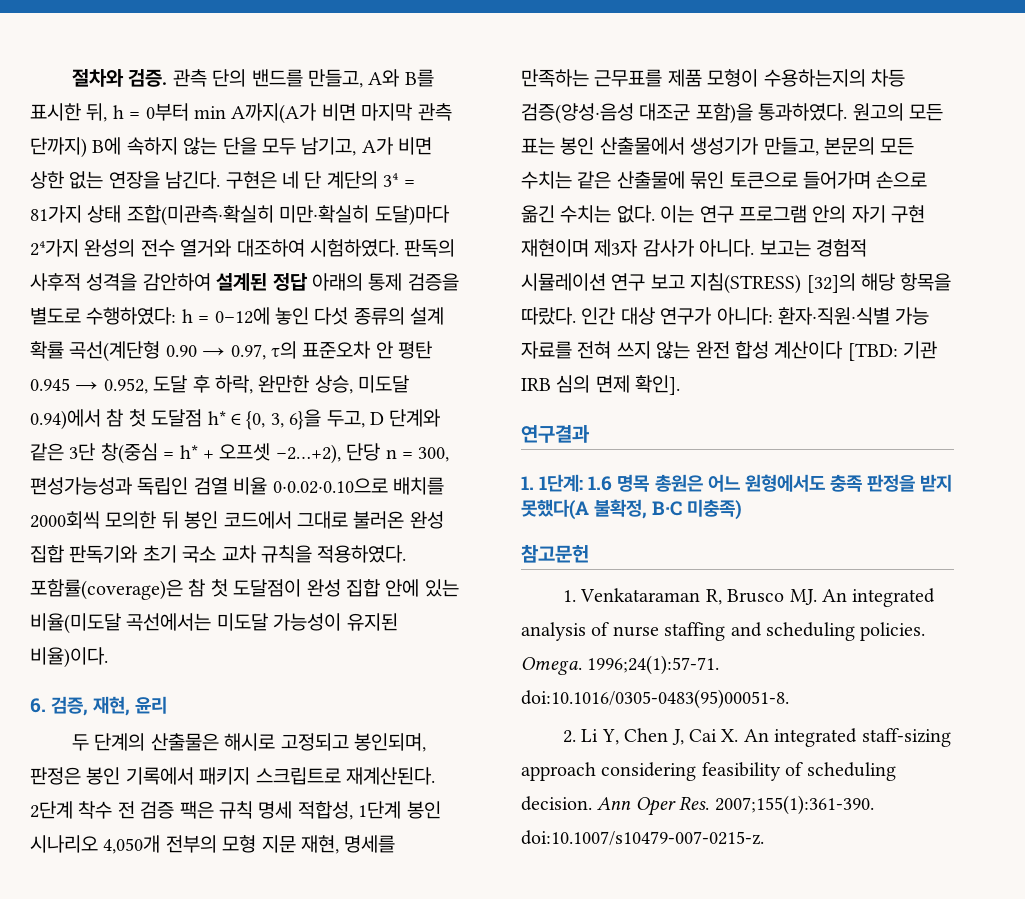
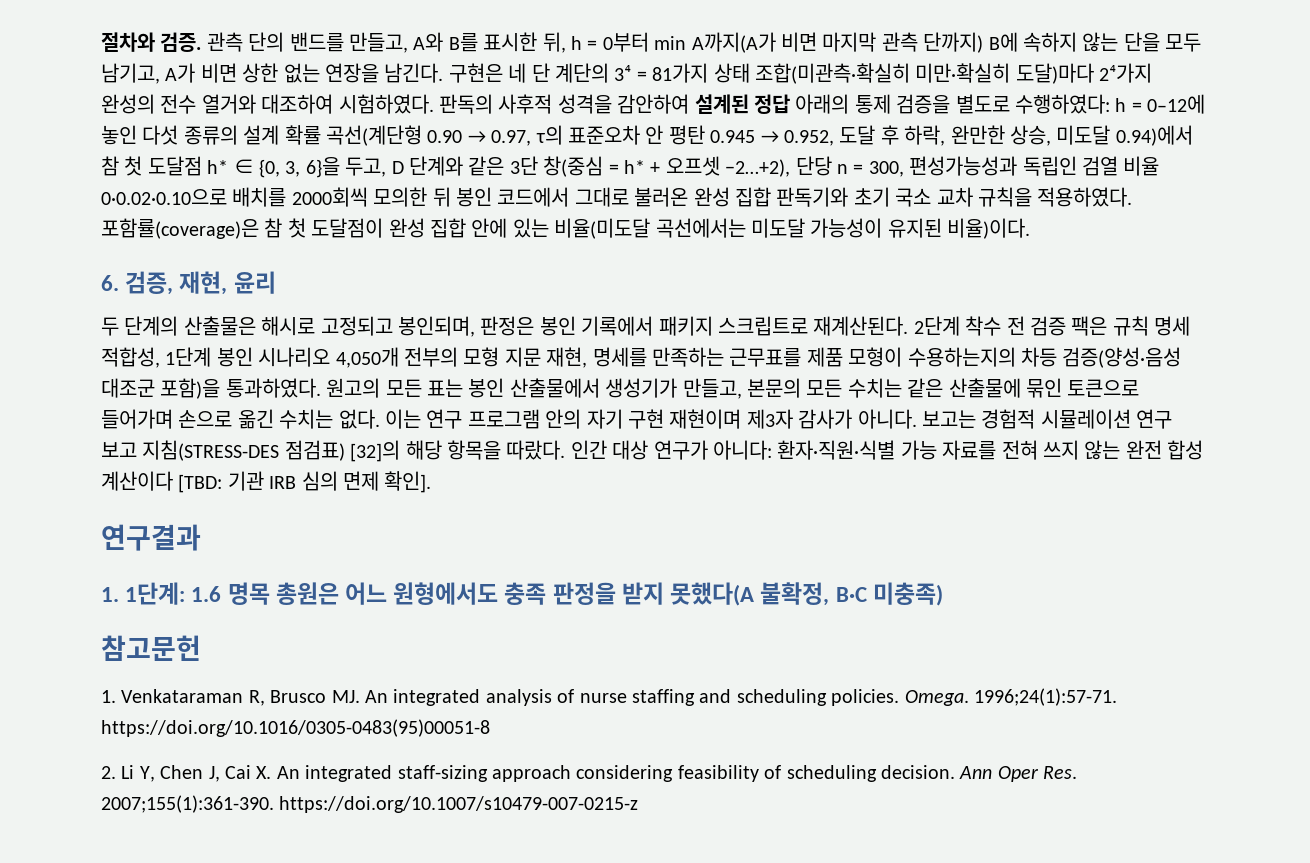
- 보고는 경험적 시뮬레이션 연구 보고 지침(STRESS) [32]의 해당 항목을 따랐다.
+ 보고는 경험적 시뮬레이션 연구 보고 지침(STRESS-DES 점검표) [32]의 해당 항목을 따랐다.
- 1996;24(1):57-71. doi:10.1016/0305-0483(95)00051-8.
+ 1996;24(1):57-71. https://doi.org/10.1016/0305-0483(95)00051-8
- Ann Oper Res. 2007;155(1):361-390. doi:10.1007/s10479-007-0215-z.
+ Ann Oper Res. 2007;155(1):361-390. https://doi.org/10.1007/s10479-007-0215-z

